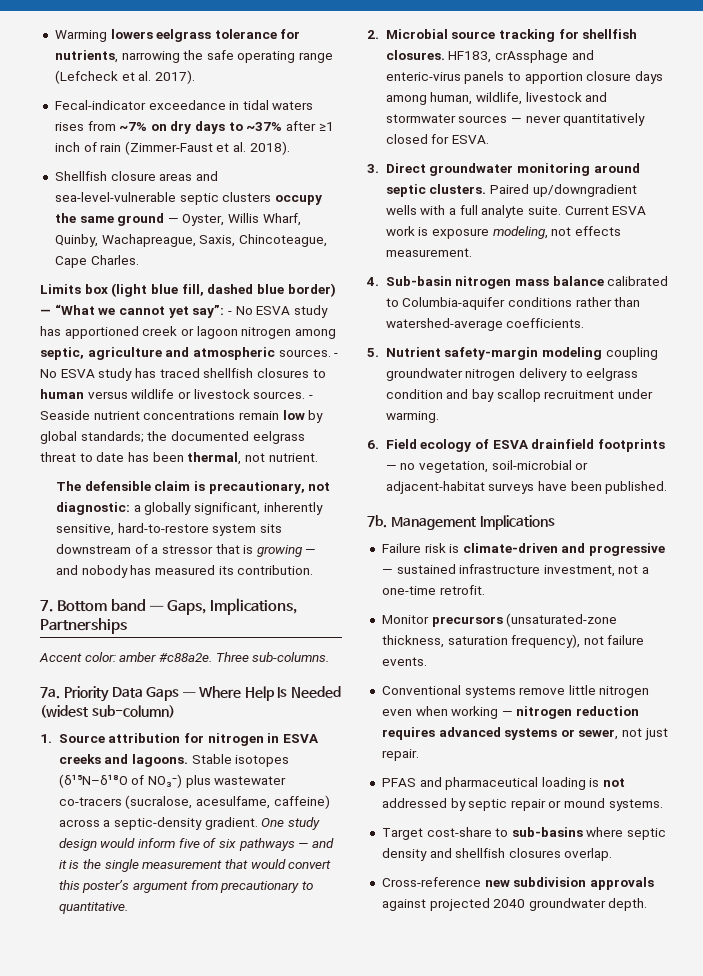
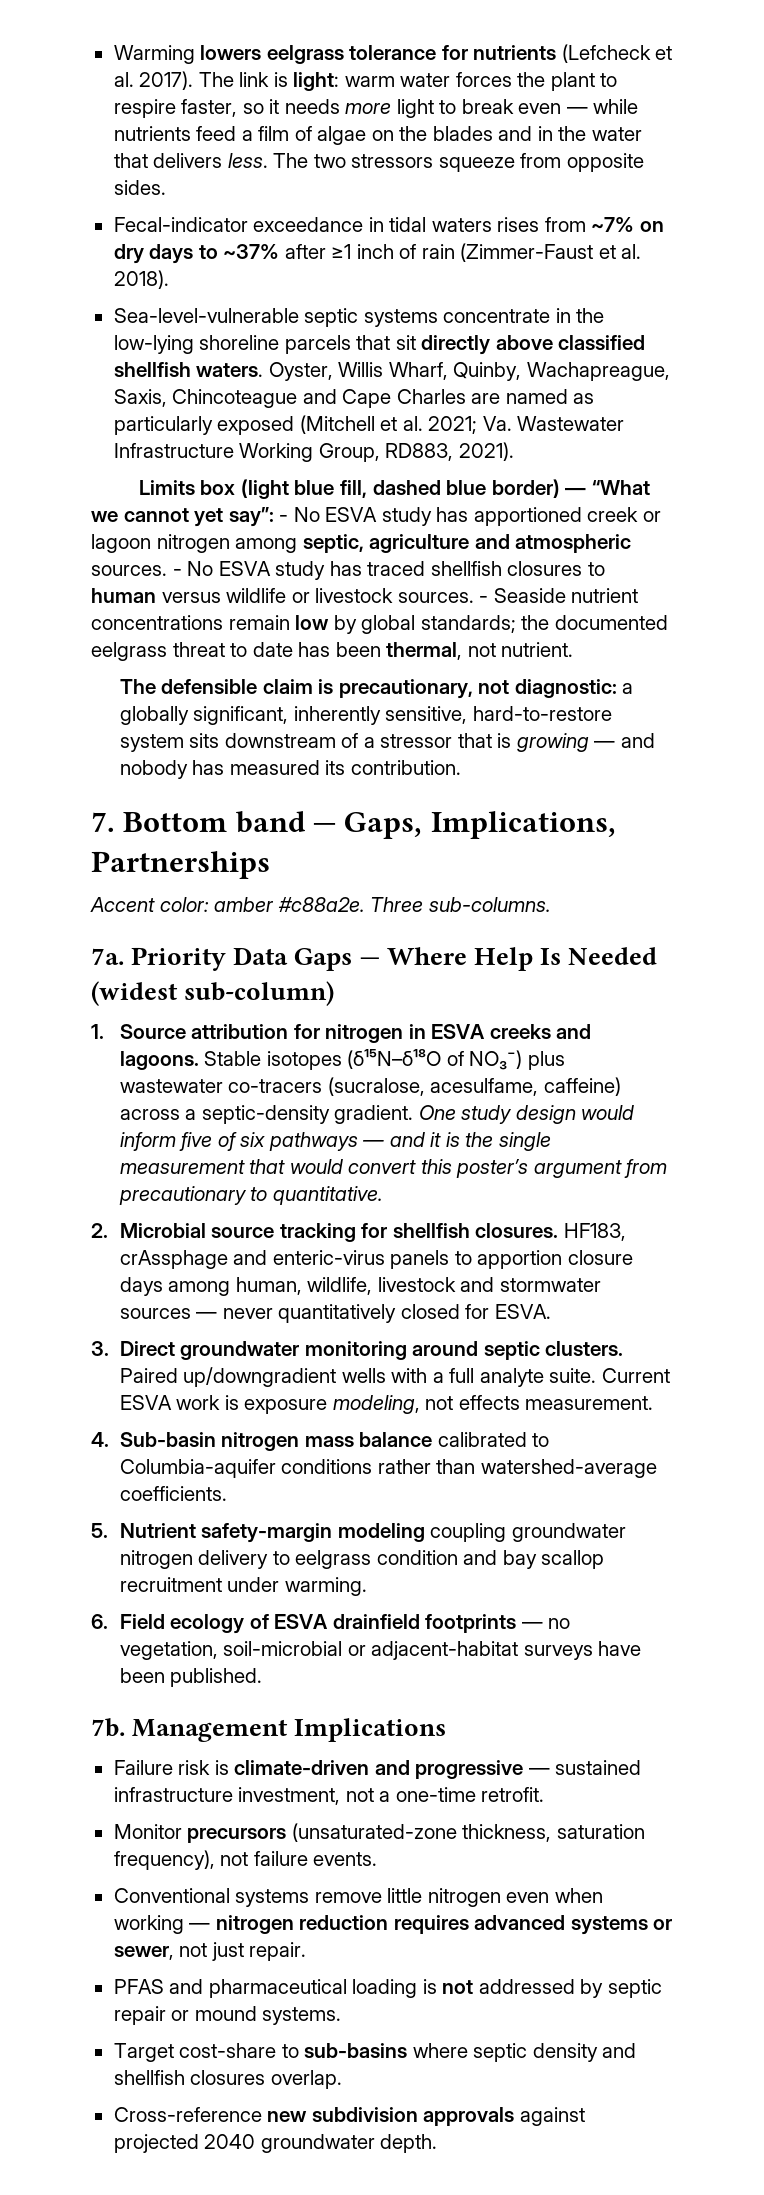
- Warming lowers eelgrass tolerance for nutrients, narrowing the safe operating range (Lefcheck et al. 2017).
+ Warming lowers eelgrass tolerance for nutrients (Lefcheck et al. 2017). The link is light: warm water forces the plant to respire faster, so it needs more light to break even — while nutrients feed a film of algae on the blades and in the water that delivers less. The two stressors squeeze from opposite sides.
- Shellfish closure areas and sea-level-vulnerable septic clusters occupy the same ground — Oyster, Willis Wharf, Quinby, Wachapreague, Saxis, Chincoteague, Cape Charles.
+ Sea-level-vulnerable septic systems concentrate in the low-lying shoreline parcels that sit directly above classified shellfish waters. Oyster, Willis Wharf, Quinby, Wachapreague, Saxis, Chincoteague and Cape Charles are named as particularly exposed (Mitchell et al. 2021; Va. Wastewater Infrastructure Working Group, RD883, 2021).

